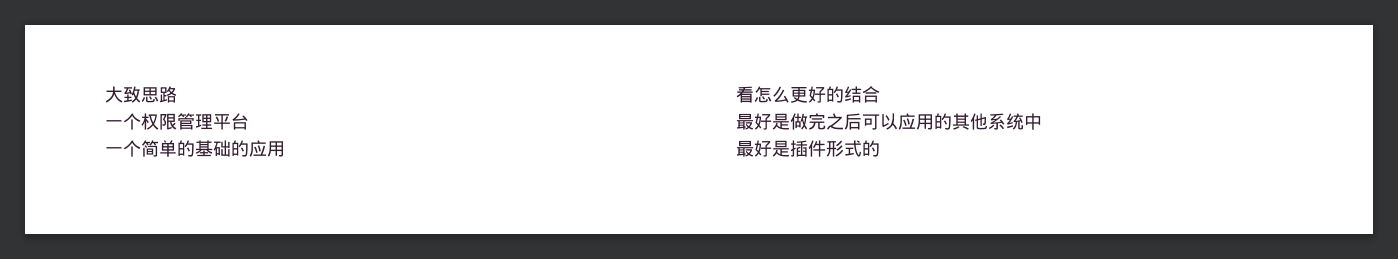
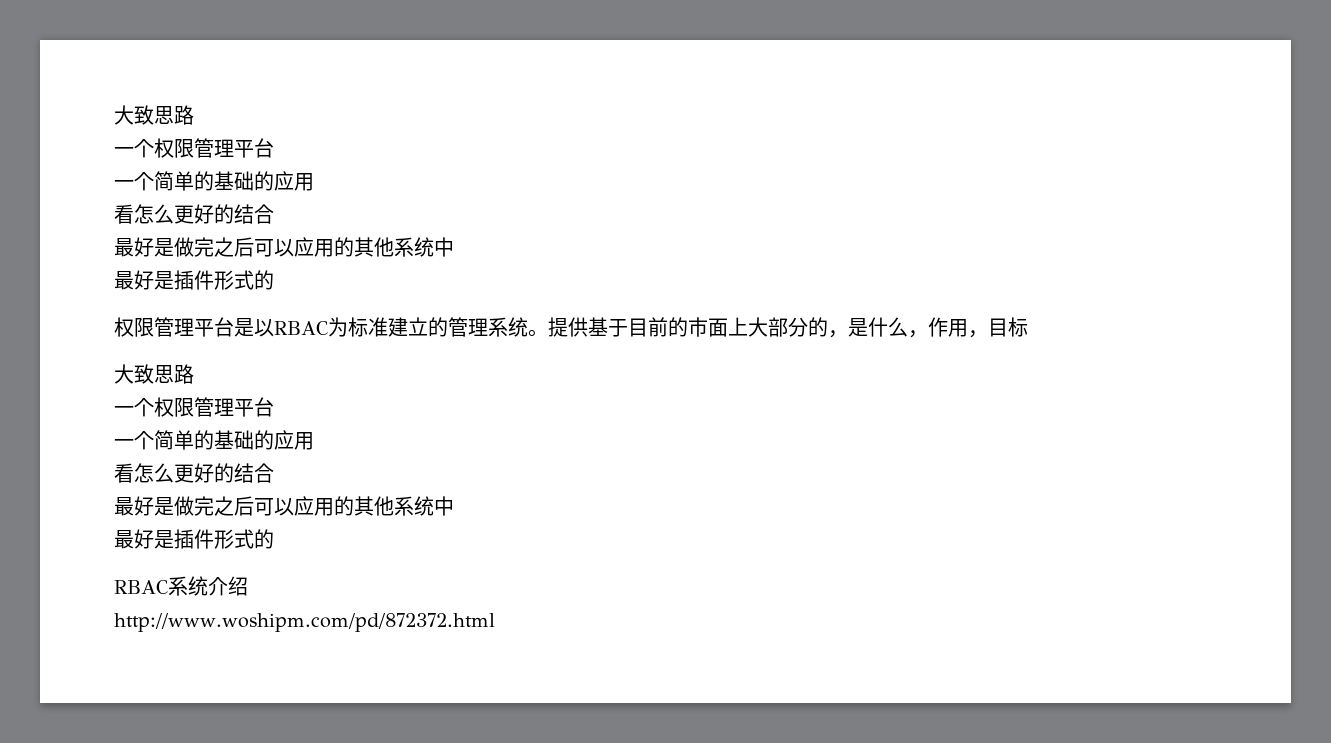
+ 权限管理平台是以RBAC为标准建立的管理系统。提供基于目前的市面上大部分的，是什么，作用，目标
+ 大致思路
+ 一个权限管理平台
+ 一个简单的基础的应用
+ 看怎么更好的结合
+ 最好是做完之后可以应用的其他系统中
+ 最好是插件形式的
+ RBAC系统介绍
+ http://www.woshipm.com/pd/872372.html

